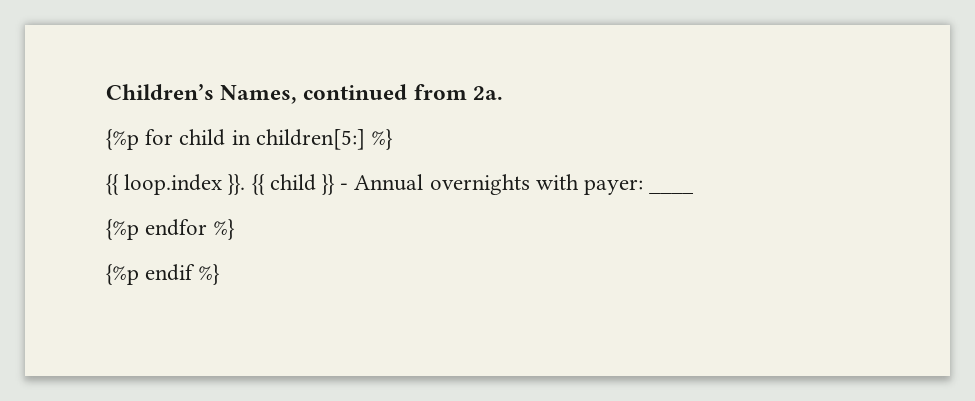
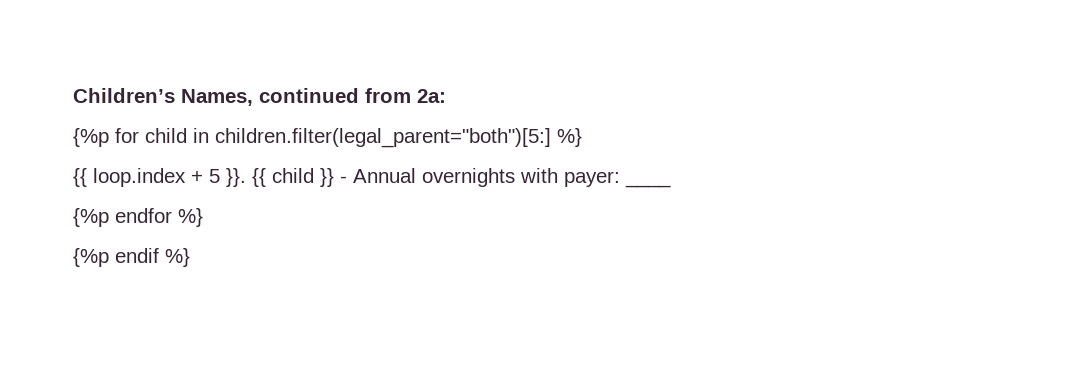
- Children’s Names, continued from 2a.
+ Children’s Names, continued from 2a:
- {%p for child in children[5:] %}
+ {%p for child in children.filter(legal_parent="both")[5:] %}
- {{ loop.index }}.
+ {{ loop.index + 5 }}.

